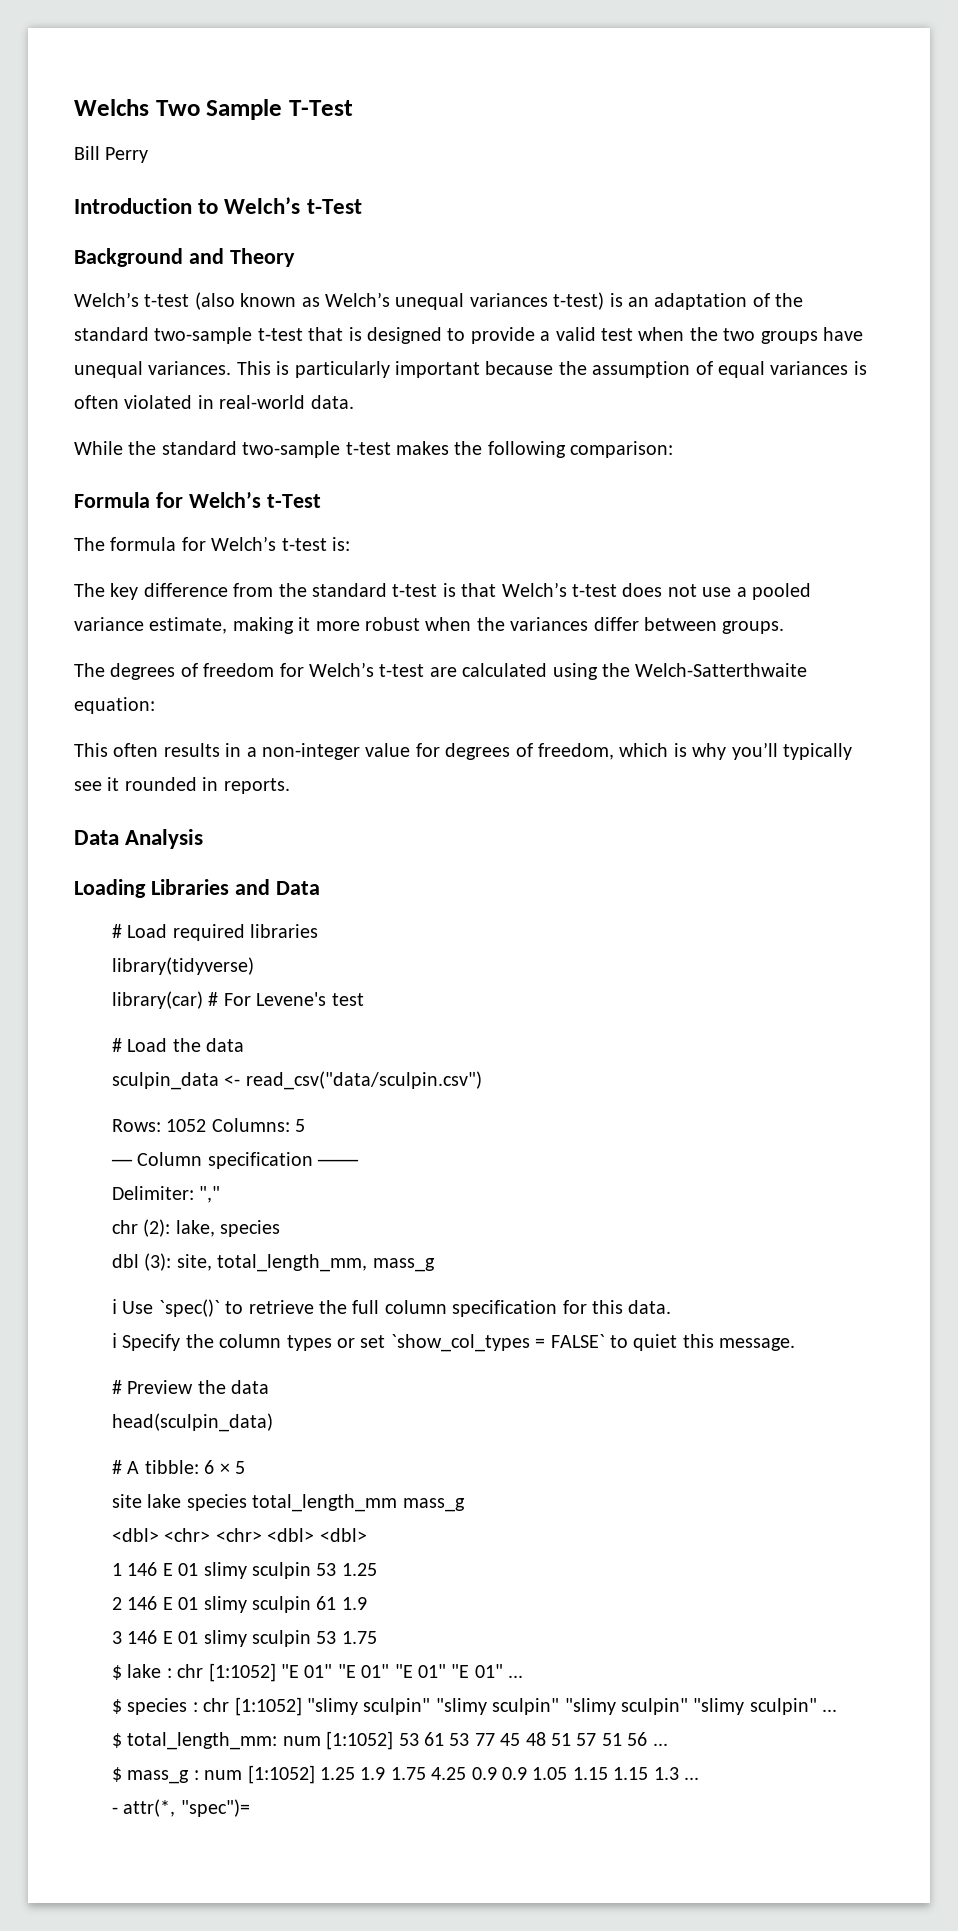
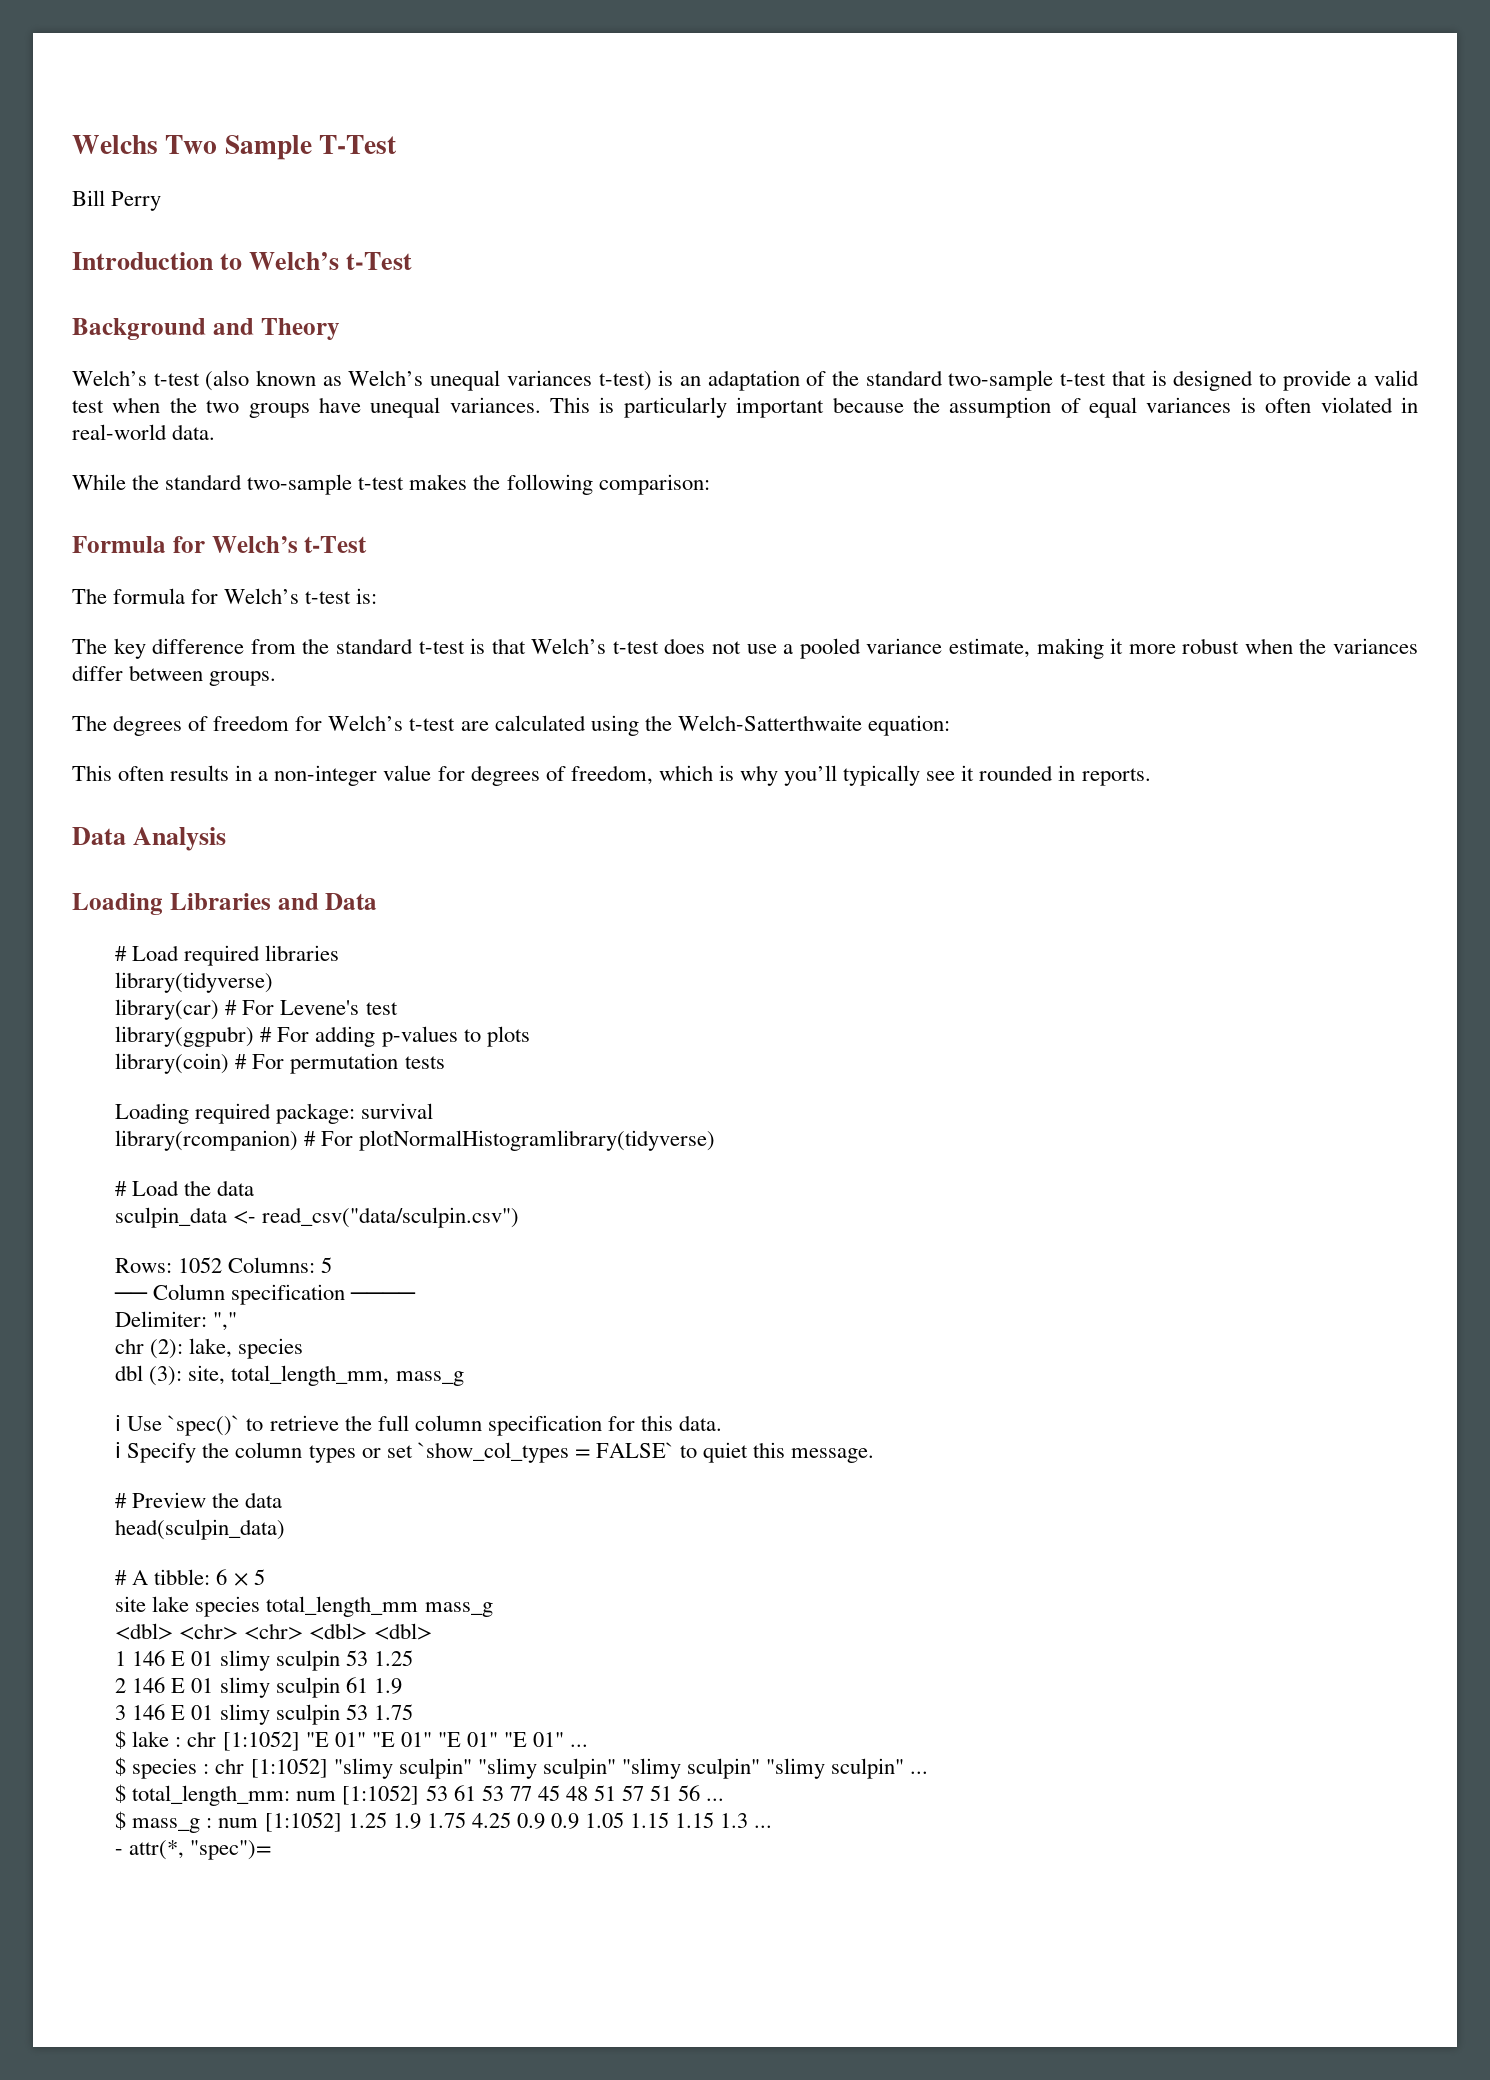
+ library(ggpubr) # For adding p-values to plots
+ library(coin) # For permutation tests
+ Loading required package: survival
+ library(rcompanion) # For plotNormalHistogramlibrary(tidyverse)

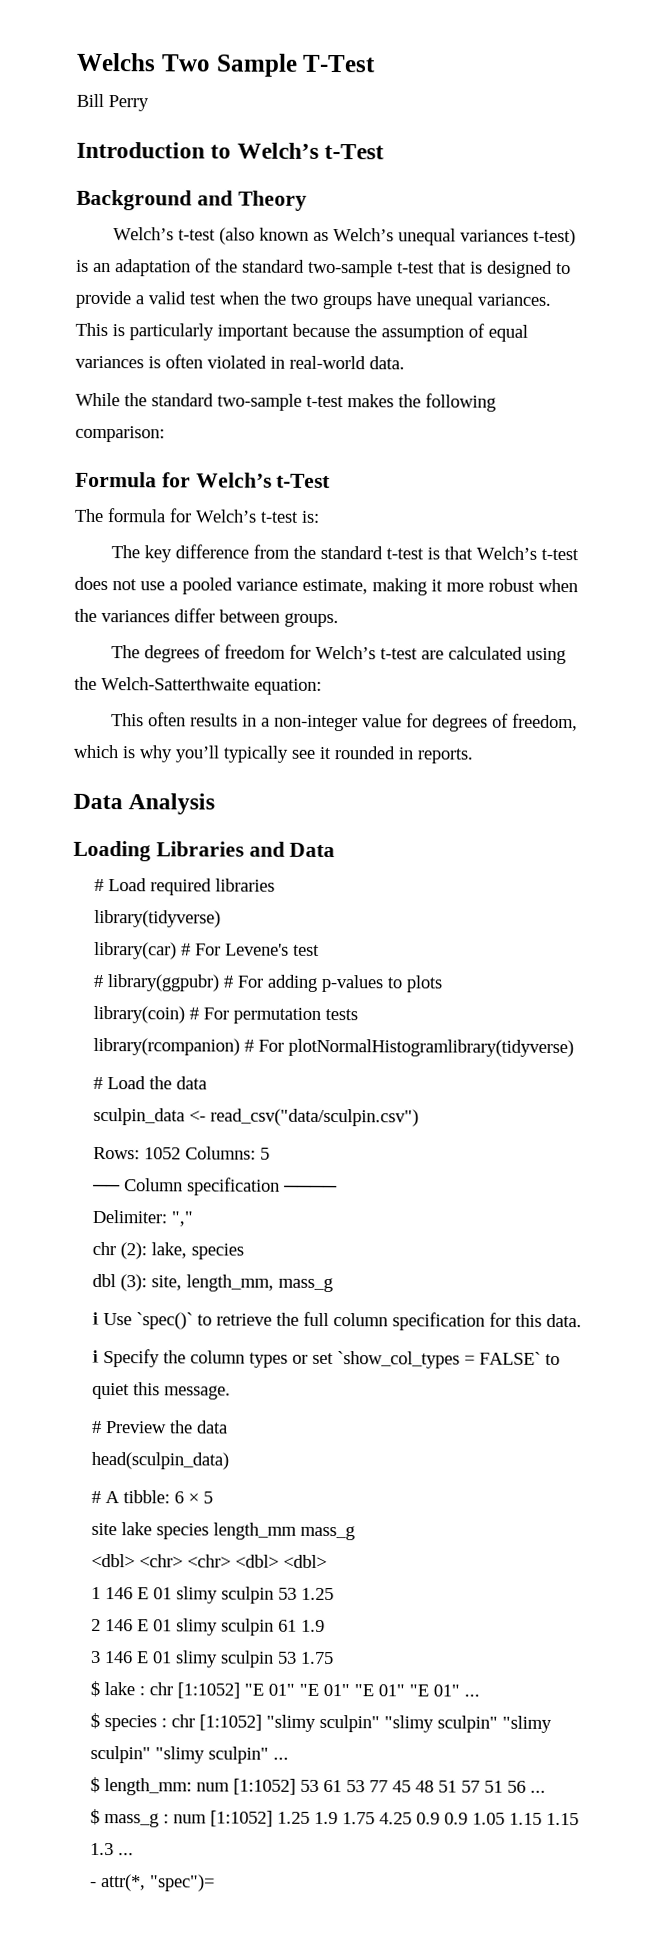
- library(ggpubr) # For adding p-values to plots
+ # library(ggpubr) # For adding p-values to plots
- Loading required package: survival
- dbl (3): site, total_length_mm, mass_g
+ dbl (3): site, length_mm, mass_g
- site lake species total_length_mm mass_g
+ site lake species length_mm mass_g
- $ total_length_mm: num [1:1052] 53 61 53 77 45 48 51 57 51 56 ...
+ $ length_mm: num [1:1052] 53 61 53 77 45 48 51 57 51 56 ...

